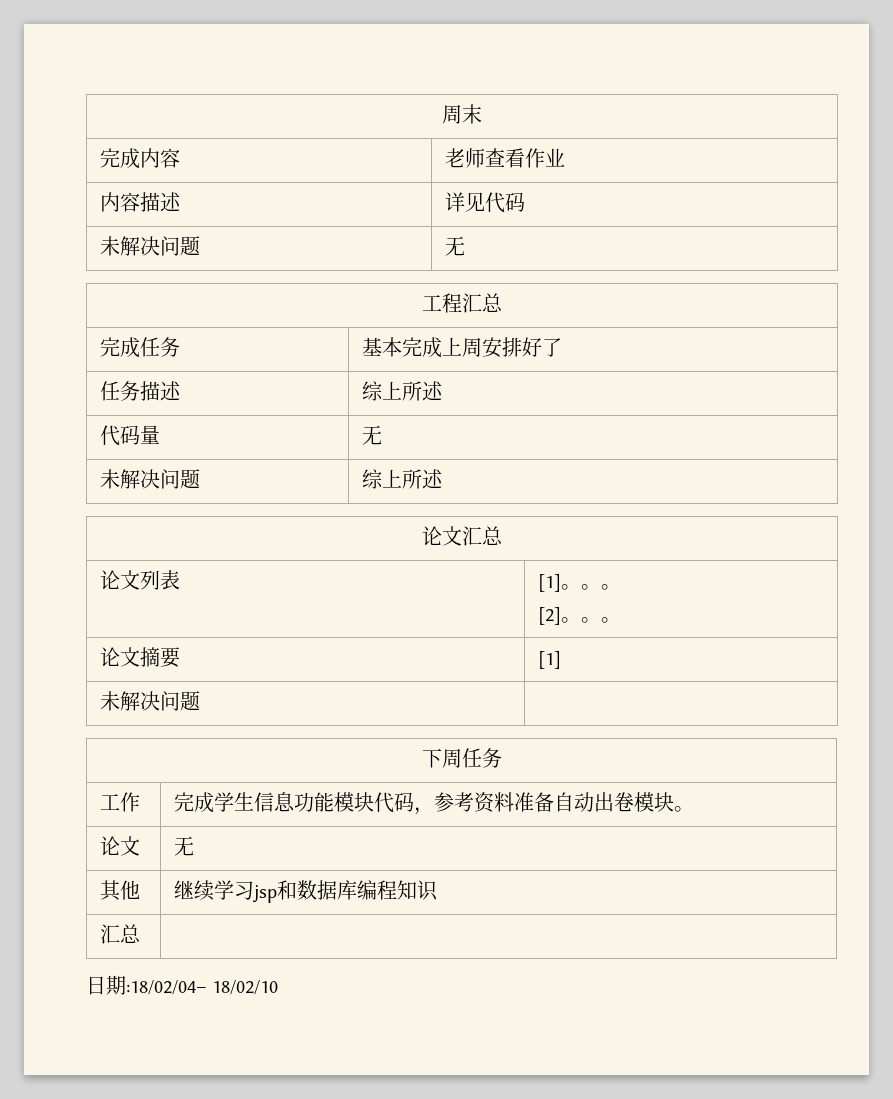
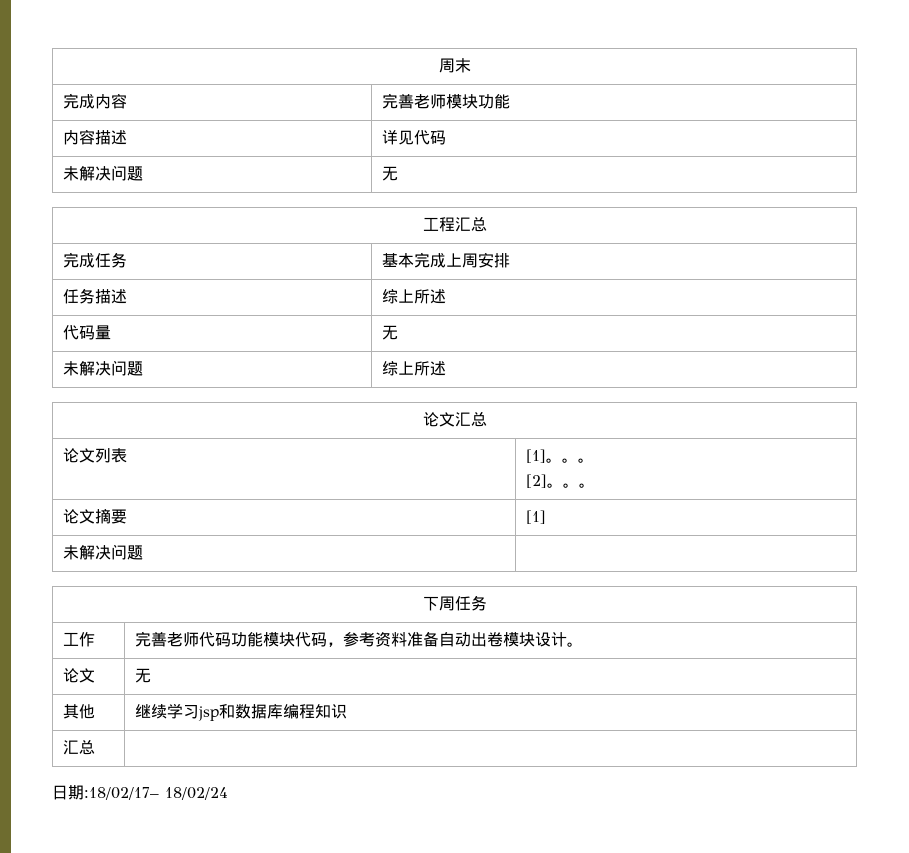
- 完成内容 | 老师查看作业
+ 完成内容 | 完善老师模块功能
- 完成任务 | 基本完成上周安排好了
+ 完成任务 | 基本完成上周安排
- 工作 | 完成学生信息功能模块代码，参考资料准备自动出卷模块。
+ 工作 | 完善老师代码功能模块代码，参考资料准备自动出卷模块设计。
- 日期:18/02/04– 18/02/10
+ 日期:18/02/17– 18/02/24

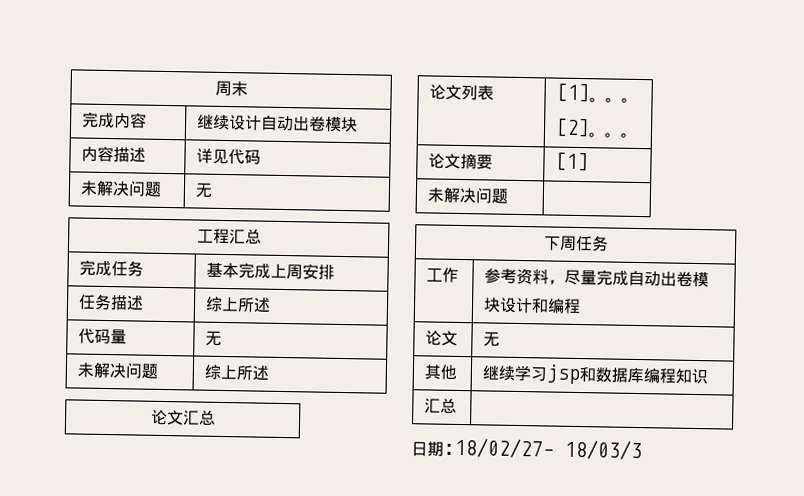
- 完成内容 | 完善老师模块功能
+ 完成内容 | 继续设计自动出卷模块
- 工作 | 完善老师代码功能模块代码，参考资料准备自动出卷模块设计。
+ 工作 | 参考资料，尽量完成自动出卷模块设计和编程
- 日期:18/02/17– 18/02/24
+ 日期:18/02/27– 18/03/3

